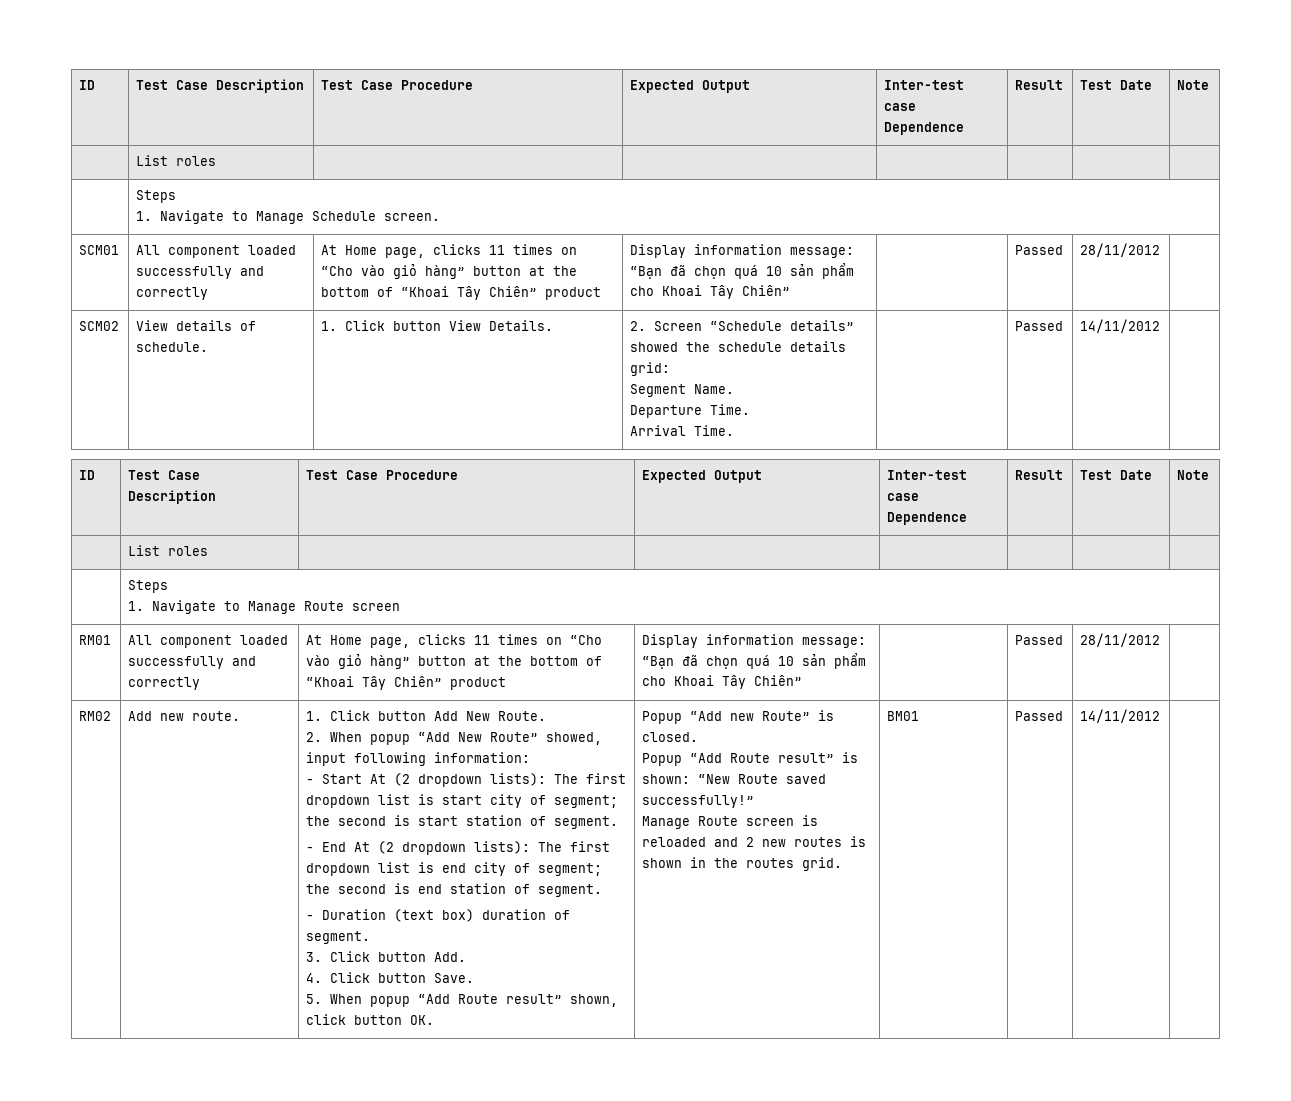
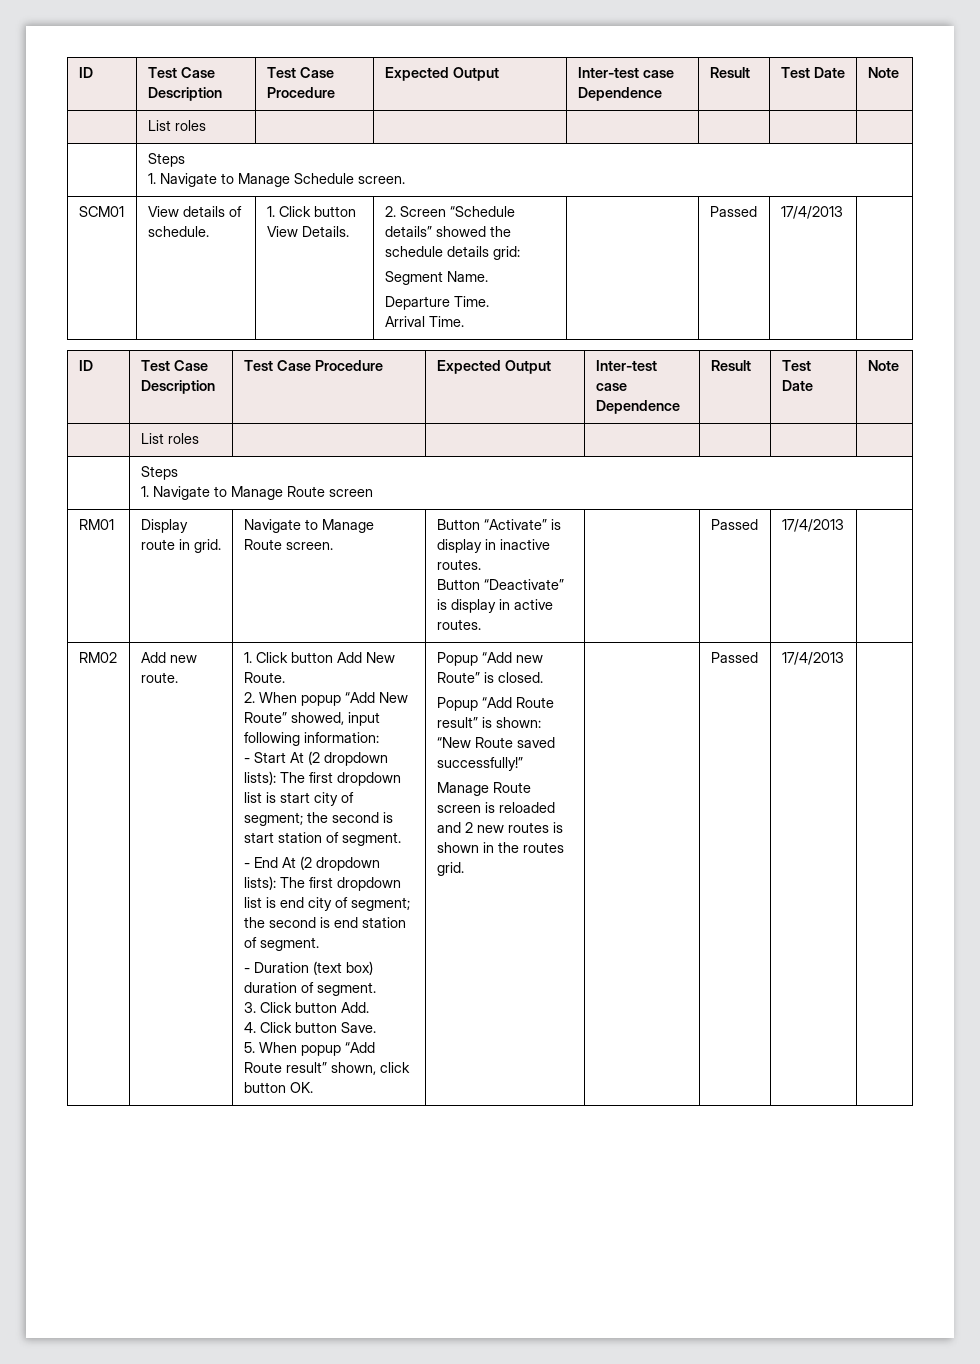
- SCM01 | All component loaded successfully and correctly | At Home page, clicks 11 times on “Cho vào giỏ hàng” button at the bottom of “Khoai Tây Chiên” product | Display information message: “Bạn đã chọn quá 10 sản phẩm cho Khoai Tây Chiên” | | Passed | 28/11/2012 |
- SCM02 | View details of schedule. | 1. Click button View Details. | 2. Screen “Schedule details” showed the schedule details grid:
+ SCM01 | View details of schedule. | 1. Click button View Details. | 2. Screen “Schedule details” showed the schedule details grid:
  Segment Name.
  Departure Time.
- Arrival Time. | | Passed | 14/11/2012 |
+ Arrival Time. | | Passed | 17/4/2013
- RM01 | All component loaded successfully and correctly | At Home page, clicks 11 times on “Cho vào giỏ hàng” button at the bottom of “Khoai Tây Chiên” product | Display information message: “Bạn đã chọn quá 10 sản phẩm cho Khoai Tây Chiên” | | Passed | 28/11/2012
+ RM01 | Display route in grid. | Navigate to Manage Route screen. | Button “Activate” is display in inactive routes.
+ Button “Deactivate” is display in active routes. | | Passed | 17/4/2013
- Manage Route screen is reloaded and 2 new routes is shown in the routes grid. | BM01 | Passed | 14/11/2012
+ Manage Route screen is reloaded and 2 new routes is shown in the routes grid. | | Passed | 17/4/2013

